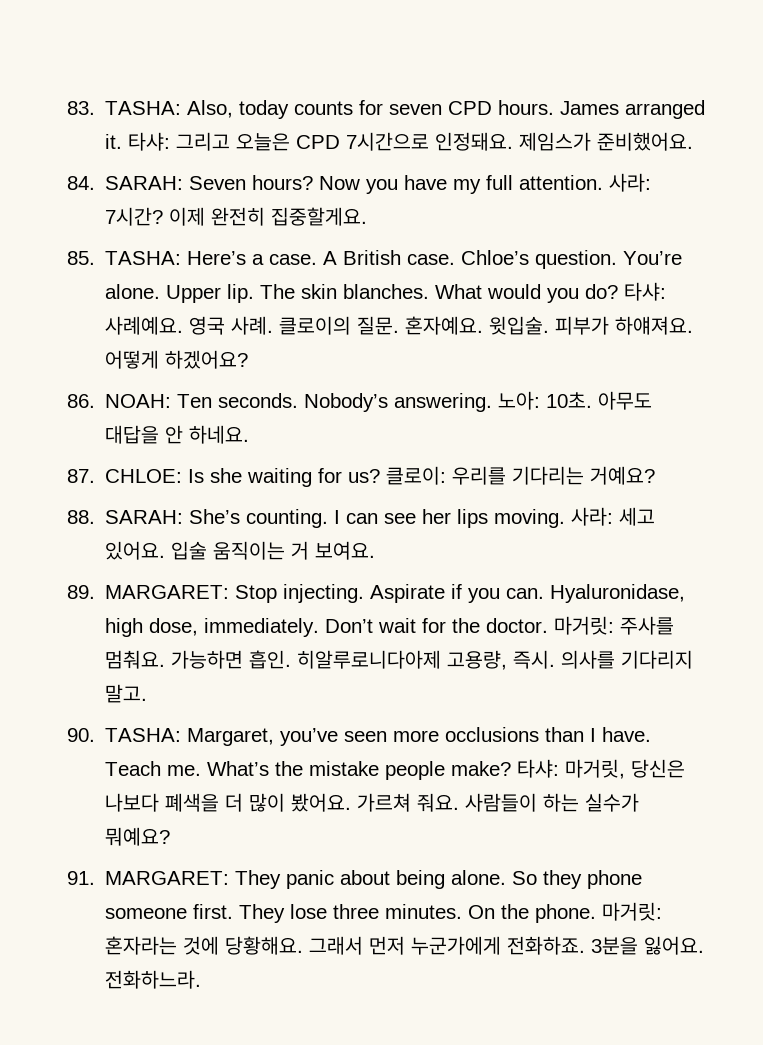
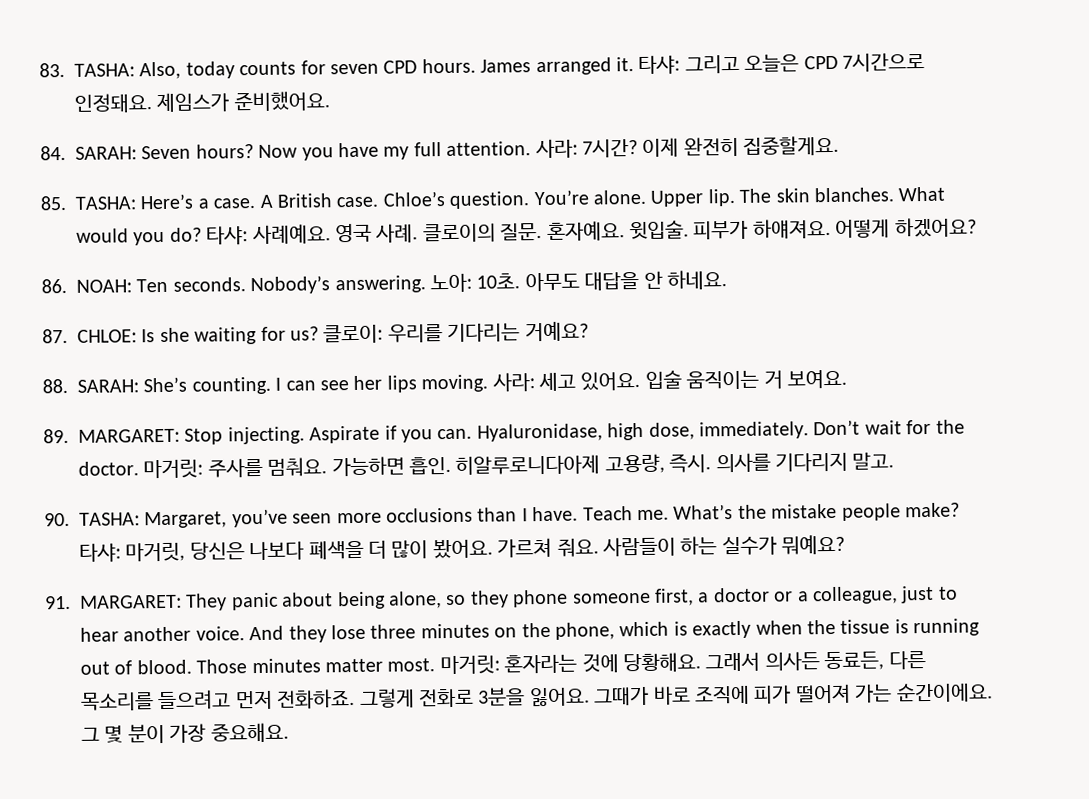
- 91. MARGARET: They panic about being alone. So they phone someone first. They lose three minutes. On the phone.
+ 91. MARGARET: They panic about being alone, so they phone someone first, a doctor or a colleague, just to hear another voice. And they lose three minutes on the phone, which is exactly when the tissue is running out of blood. Those minutes matter most.
- 그래서 먼저 누군가에게 전화하죠. 3분을 잃어요. 전화하느라.
+ 그래서 의사든 동료든, 다른 목소리를 들으려고 먼저 전화하죠. 그렇게 전화로 3분을 잃어요. 그때가 바로 조직에 피가 떨어져 가는 순간이에요. 그 몇 분이 가장 중요해요.

